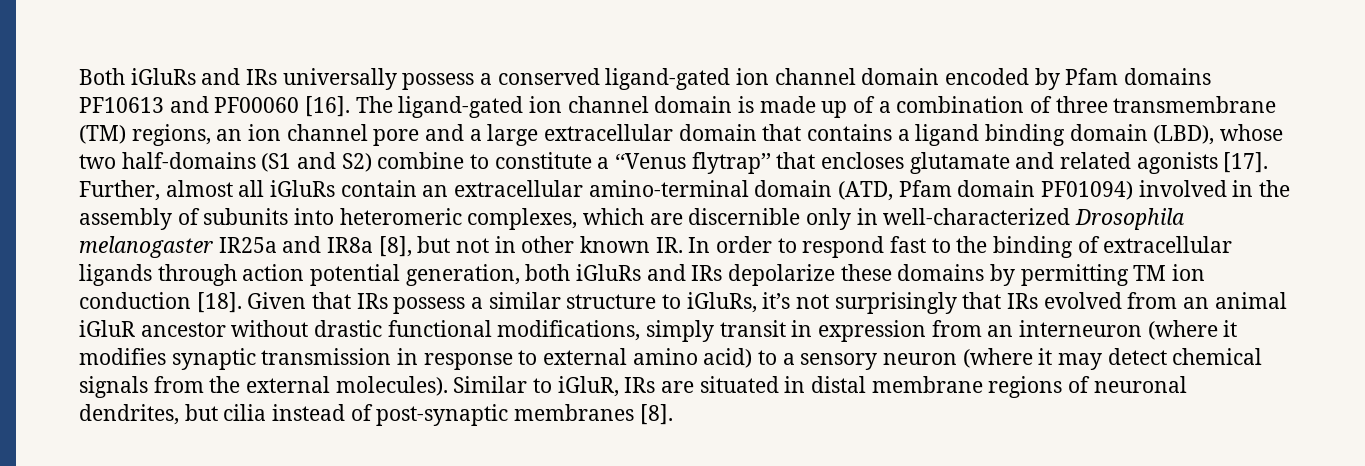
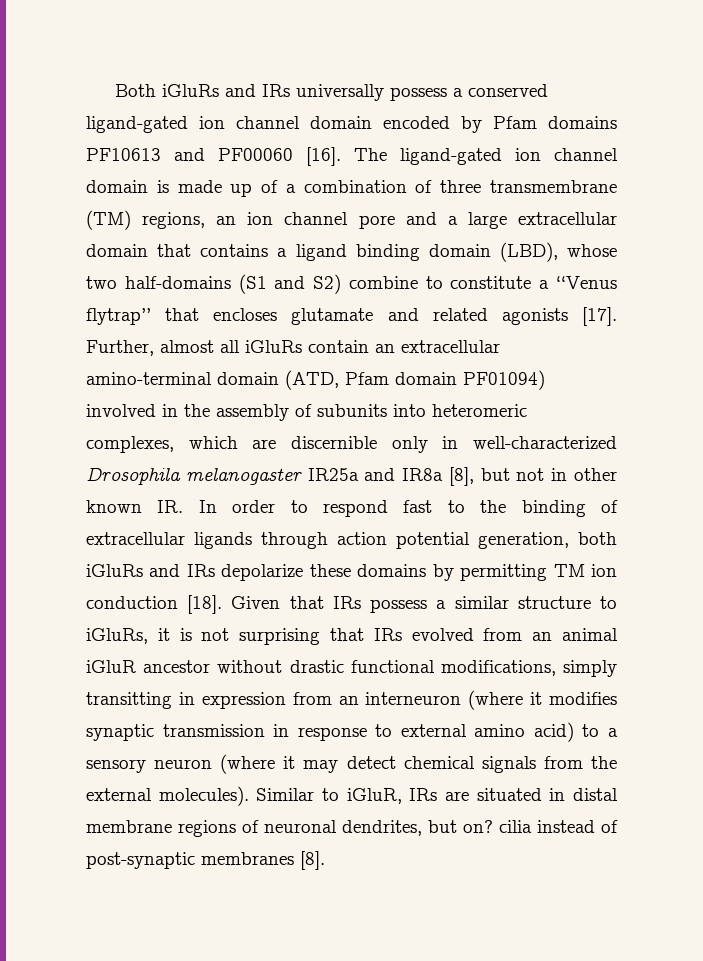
- Given that IRs possess a similar structure to iGluRs, it’s not surprisingly that IRs evolved from an animal iGluR ancestor without drastic functional modifications, simply transit in expression from an interneuron (where it modifies synaptic transmission in response to external amino acid) to a sensory neuron (where it may detect chemical signals from the external molecules).
+ Given that IRs possess a similar structure to iGluRs, it is not surprising that IRs evolved from an animal iGluR ancestor without drastic functional modifications, simply transitting in expression from an interneuron (where it modifies synaptic transmission in response to external amino acid) to a sensory neuron (where it may detect chemical signals from the external molecules).
- Similar to iGluR, IRs are situated in distal membrane regions of neuronal dendrites, but cilia instead of post-synaptic membranes [8].
+ Similar to iGluR, IRs are situated in distal membrane regions of neuronal dendrites, but on? cilia instead of post-synaptic membranes [8].

